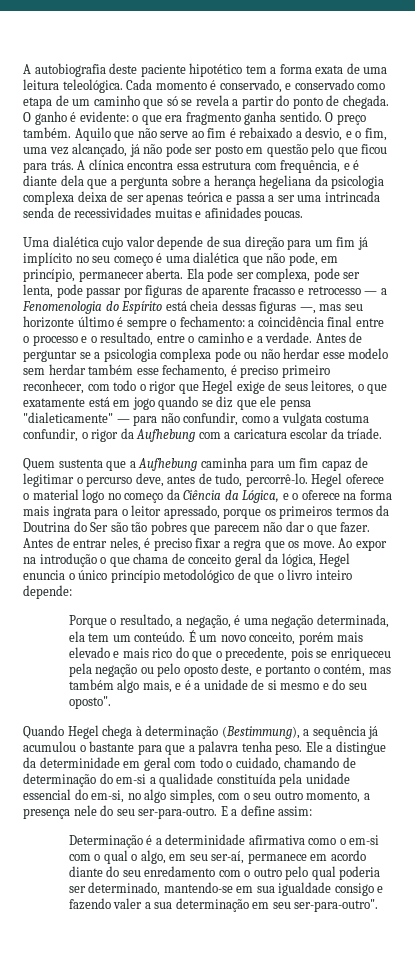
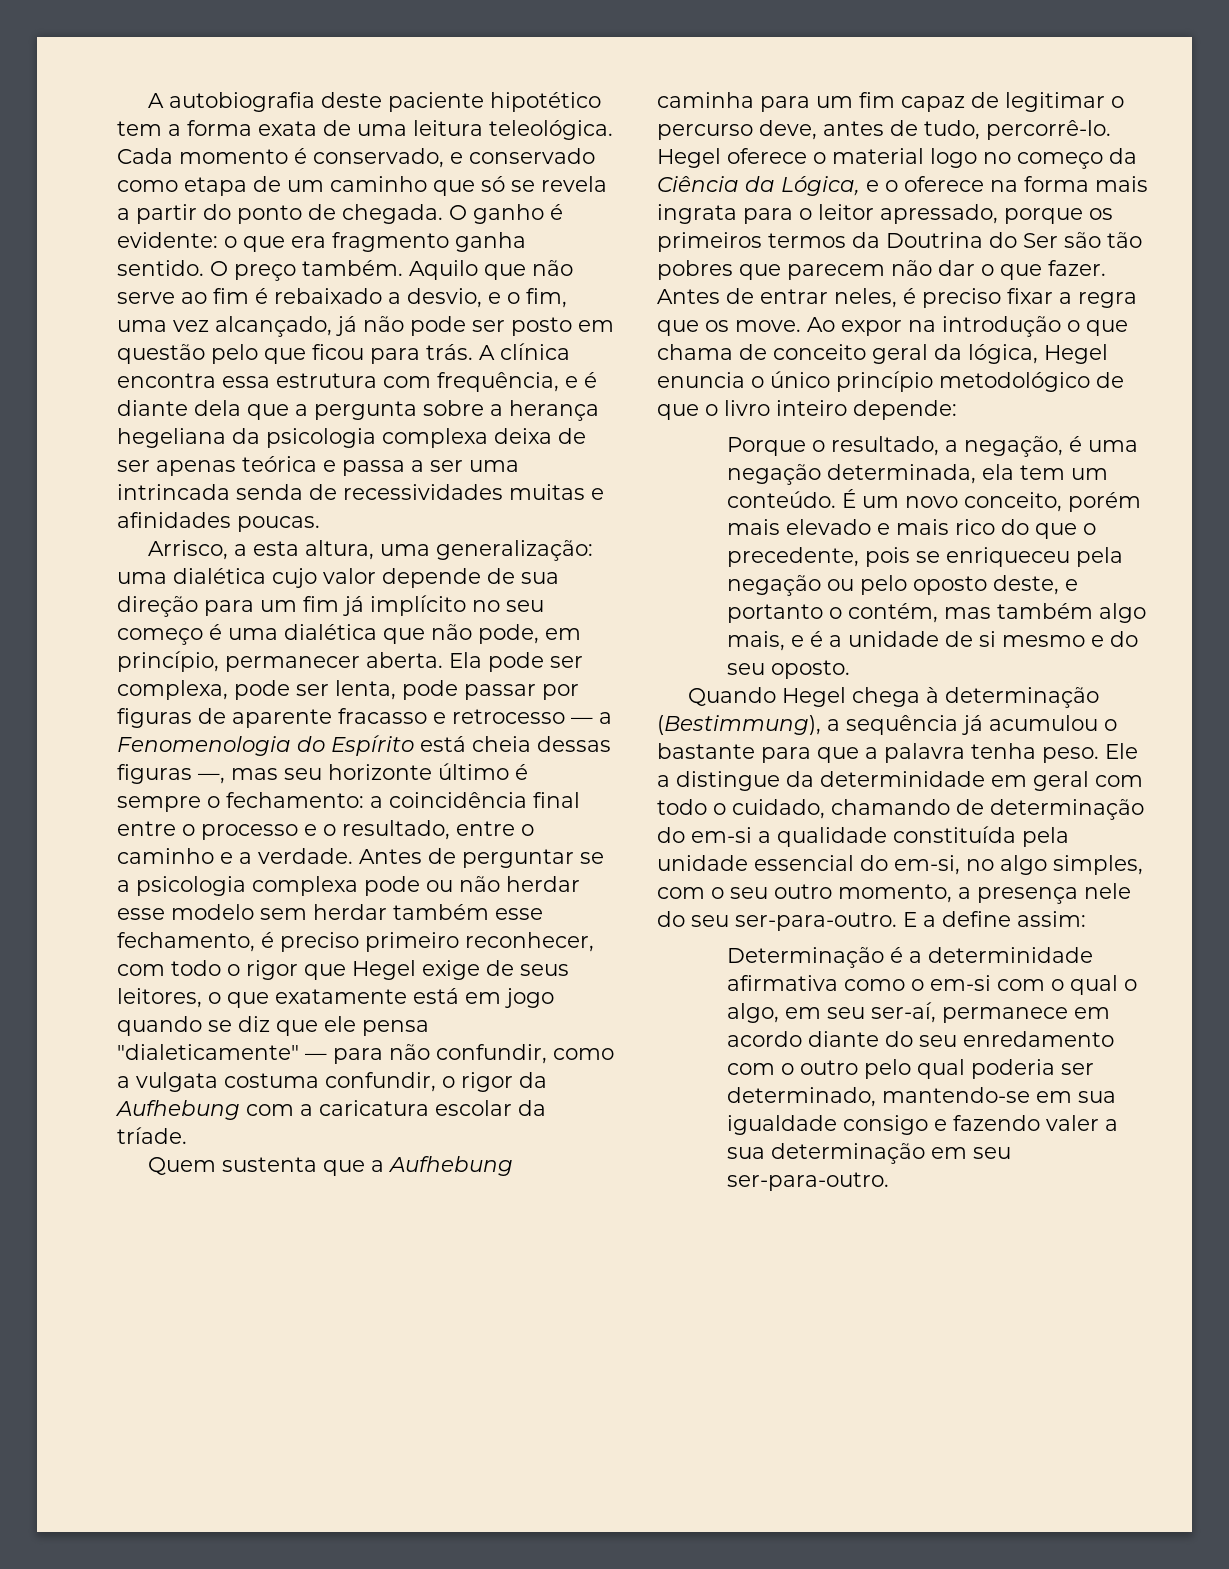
- Uma dialética cujo valor depende de sua direção para um fim já implícito no seu começo é uma dialética que não pode, em princípio, permanecer aberta.
+ Arrisco, a esta altura, uma generalização: uma dialética cujo valor depende de sua direção para um fim já implícito no seu começo é uma dialética que não pode, em princípio, permanecer aberta.
- É um novo conceito, porém mais elevado e mais rico do que o precedente, pois se enriqueceu pela negação ou pelo oposto deste, e portanto o contém, mas também algo mais, e é a unidade de si mesmo e do seu oposto".
+ É um novo conceito, porém mais elevado e mais rico do que o precedente, pois se enriqueceu pela negação ou pelo oposto deste, e portanto o contém, mas também algo mais, e é a unidade de si mesmo e do seu oposto.
- Determinação é a determinidade afirmativa como o em-si com o qual o algo, em seu ser-aí, permanece em acordo diante do seu enredamento com o outro pelo qual poderia ser determinado, mantendo-se em sua igualdade consigo e fazendo valer a sua determinação em seu ser-para-outro".
+ Determinação é a determinidade afirmativa como o em-si com o qual o algo, em seu ser-aí, permanece em acordo diante do seu enredamento com o outro pelo qual poderia ser determinado, mantendo-se em sua igualdade consigo e fazendo valer a sua determinação em seu ser-para-outro.

